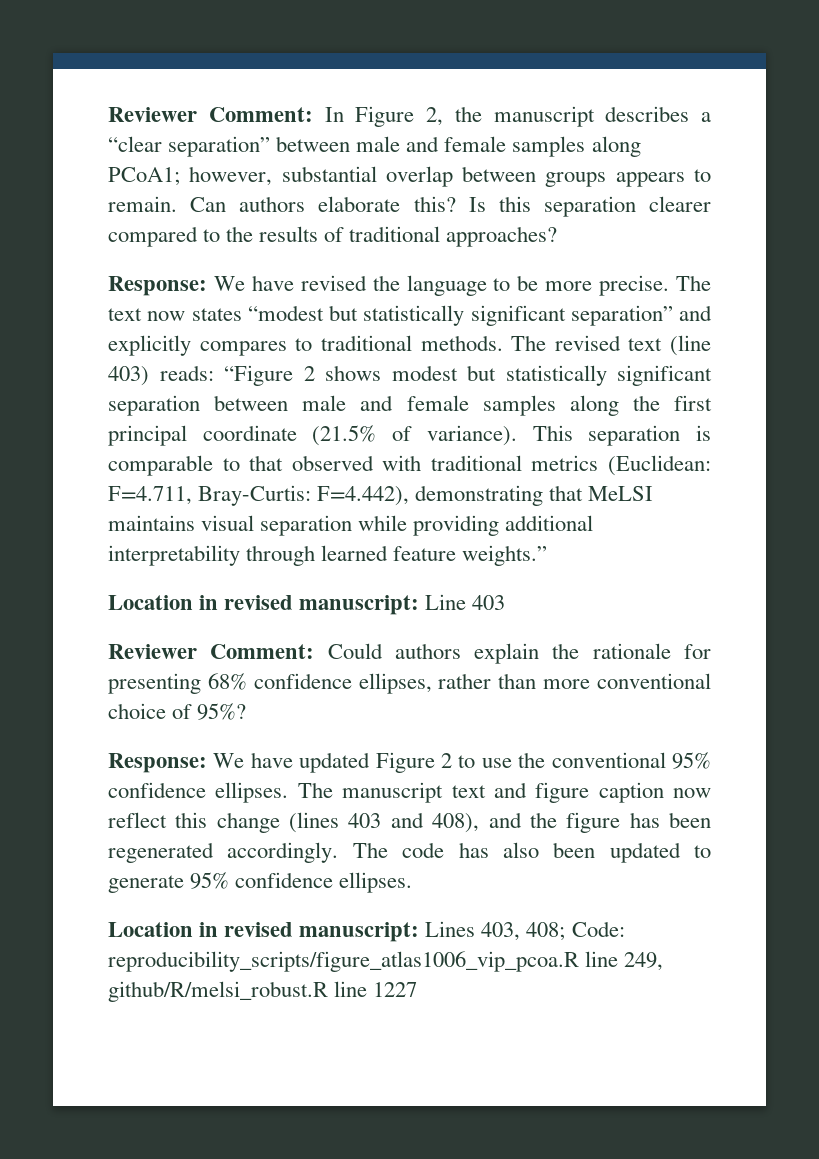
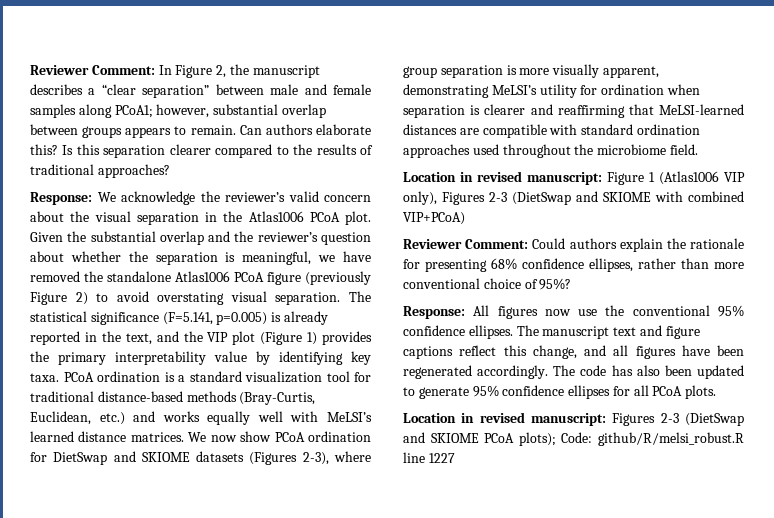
- Response: We have revised the language to be more precise. The text now states “modest but statistically significant separation” and explicitly compares to traditional methods. The revised text (line 403) reads: “Figure 2 shows modest but statistically significant separation between male and female samples along the first principal coordinate (21.5% of variance). This separation is comparable to that observed with traditional metrics (Euclidean: F=4.711, Bray-Curtis: F=4.442), demonstrating that MeLSI maintains visual separation while providing additional interpretability through learned feature weights.”
- Location in revised manuscript: Line 403
+ Response: We acknowledge the reviewer’s valid concern about the visual separation in the Atlas1006 PCoA plot. Given the substantial overlap and the reviewer’s question about whether the separation is meaningful, we have removed the standalone Atlas1006 PCoA figure (previously Figure 2) to avoid overstating visual separation. The statistical significance (F=5.141, p=0.005) is already reported in the text, and the VIP plot (Figure 1) provides the primary interpretability value by identifying key taxa. PCoA ordination is a standard visualization tool for traditional distance-based methods (Bray-Curtis, Euclidean, etc.) and works equally well with MeLSI’s learned distance matrices. We now show PCoA ordination for DietSwap and SKIOME datasets (Figures 2-3), where group separation is more visually apparent, demonstrating MeLSI’s utility for ordination when separation is clearer and reaffirming that MeLSI-learned distances are compatible with standard ordination approaches used throughout the microbiome field.
+ Location in revised manuscript: Figure 1 (Atlas1006 VIP only), Figures 2-3 (DietSwap and SKIOME with combined VIP+PCoA)
- Response: We have updated Figure 2 to use the conventional 95% confidence ellipses.
+ Response: All figures now use the conventional 95% confidence ellipses.
- The manuscript text and figure caption now reflect this change (lines 403 and 408), and the figure has been regenerated accordingly.
+ The manuscript text and figure captions reflect this change, and all figures have been regenerated accordingly.
- The code has also been updated to generate 95% confidence ellipses.
- Location in revised manuscript: Lines 403, 408; Code: reproducibility_scripts/figure_atlas1006_vip_pcoa.R line 249, github/R/melsi_robust.R line 1227
+ The code has also been updated to generate 95% confidence ellipses for all PCoA plots.
+ Location in revised manuscript: Figures 2-3 (DietSwap and SKIOME PCoA plots); Code: github/R/melsi_robust.R line 1227

